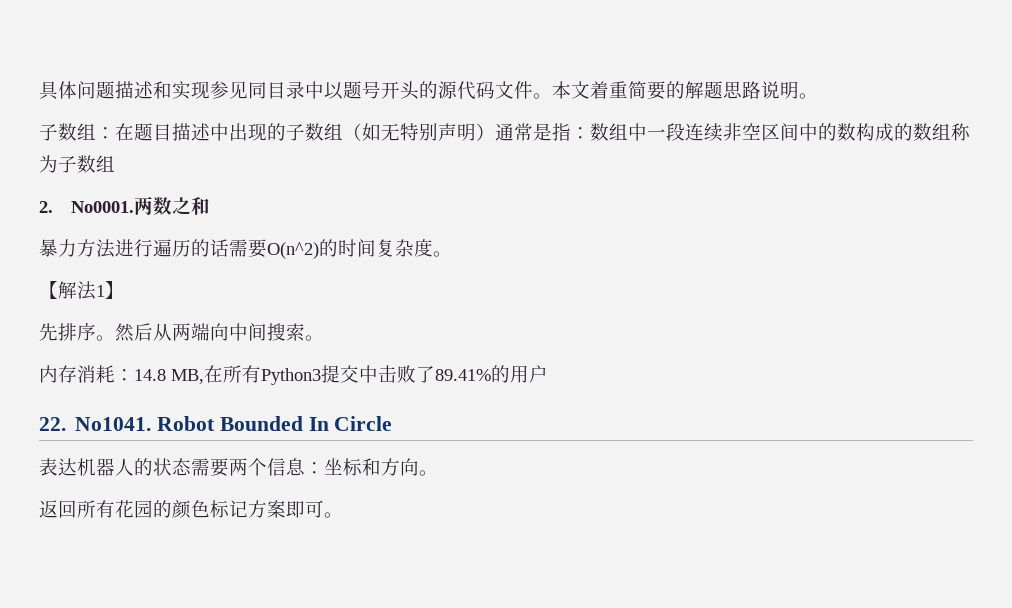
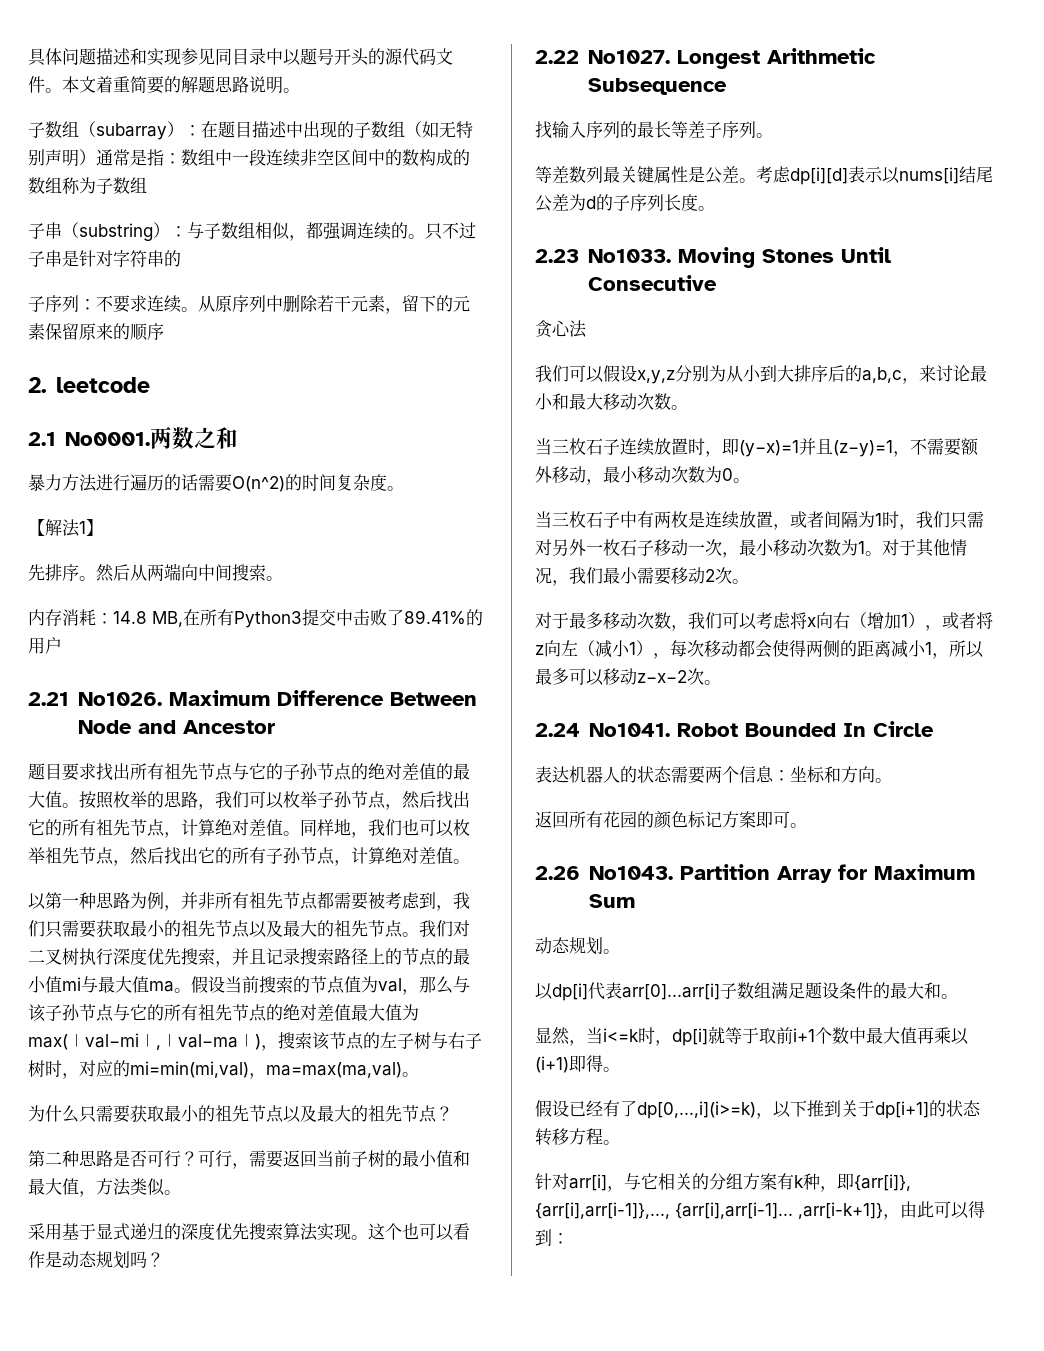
- 子数组：在题目描述中出现的子数组（如无特别声明）通常是指：数组中一段连续非空区间中的数构成的数组称为子数组
+ 子数组（subarray）：在题目描述中出现的子数组（如无特别声明）通常是指：数组中一段连续非空区间中的数构成的数组称为子数组
- 2. No0001.
+ 子串（substring）：与子数组相似，都强调连续的。只不过子串是针对字符串的
+ 子序列：不要求连续。从原序列中删除若干元素，留下的元素保留原来的顺序
+ 2. leetcode
+ 2.1 No0001.
- 22. No1041.
+ 2.21 No1026. Maximum Difference Between Node and Ancestor
+ 题目要求找出所有祖先节点与它的子孙节点的绝对差值的最大值。按照枚举的思路，我们可以枚举子孙节点，然后找出它的所有祖先节点，计算绝对差值。同样地，我们也可以枚举祖先节点，然后找出它的所有子孙节点，计算绝对差值。
+ 以第一种思路为例，并非所有祖先节点都需要被考虑到，我们只需要获取最小的祖先节点以及最大的祖先节点。我们对二叉树执行深度优先搜索，并且记录搜索路径上的节点的最小值mi与最大值ma。假设当前搜索的节点值为val，那么与该子孙节点与它的所有祖先节点的绝对差值最大值为max(∣val−mi∣,∣val−ma∣)，搜索该节点的左子树与右子树时，对应的mi=min(mi,val)，ma=max(ma,val)。
+ 为什么只需要获取最小的祖先节点以及最大的祖先节点？
+ 第二种思路是否可行？可行，需要返回当前子树的最小值和最大值，方法类似。
+ 采用基于显式递归的深度优先搜索算法实现。这个也可以看作是动态规划吗？
+ 2.22 No1027. Longest Arithmetic Subsequence
+ 找输入序列的最长等差子序列。
+ 等差数列最关键属性是公差。考虑dp[i][d]表示以nums[i]结尾公差为d的子序列长度。
+ 2.23 No1033. Moving Stones Until Consecutive
+ 贪心法
+ 我们可以假设x,y,z分别为从小到大排序后的a,b,c，来讨论最小和最大移动次数。
+ 当三枚石子连续放置时，即(y−x)=1并且(z−y)=1，不需要额外移动，最小移动次数为0。
+ 当三枚石子中有两枚是连续放置，或者间隔为1时，我们只需对另外一枚石子移动一次，最小移动次数为1。对于其他情况，我们最小需要移动2次。
+ 对于最多移动次数，我们可以考虑将x向右（增加1），或者将z向左（减小1），每次移动都会使得两侧的距离减小1，所以最多可以移动z−x−2次。
+ 2.24 No1041.
+ 2.26 No1043. Partition Array for Maximum Sum
+ 动态规划。
+ 以dp[i]代表arr[0]...arr[i]子数组满足题设条件的最大和。
+ 显然，当i<=k时，dp[i]就等于取前i+1个数中最大值再乘以(i+1)即得。
+ 假设已经有了dp[0,...,i](i>=k)，以下推到关于dp[i+1]的状态转移方程。
+ 针对arr[i]，与它相关的分组方案有k种，即{arr[i]}, {arr[i],arr[i-1]},..., {arr[i],arr[i-1]... ,arr[i-k+1]}，由此可以得到：

